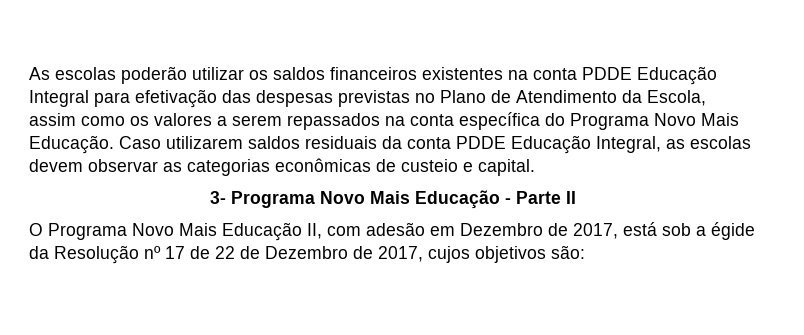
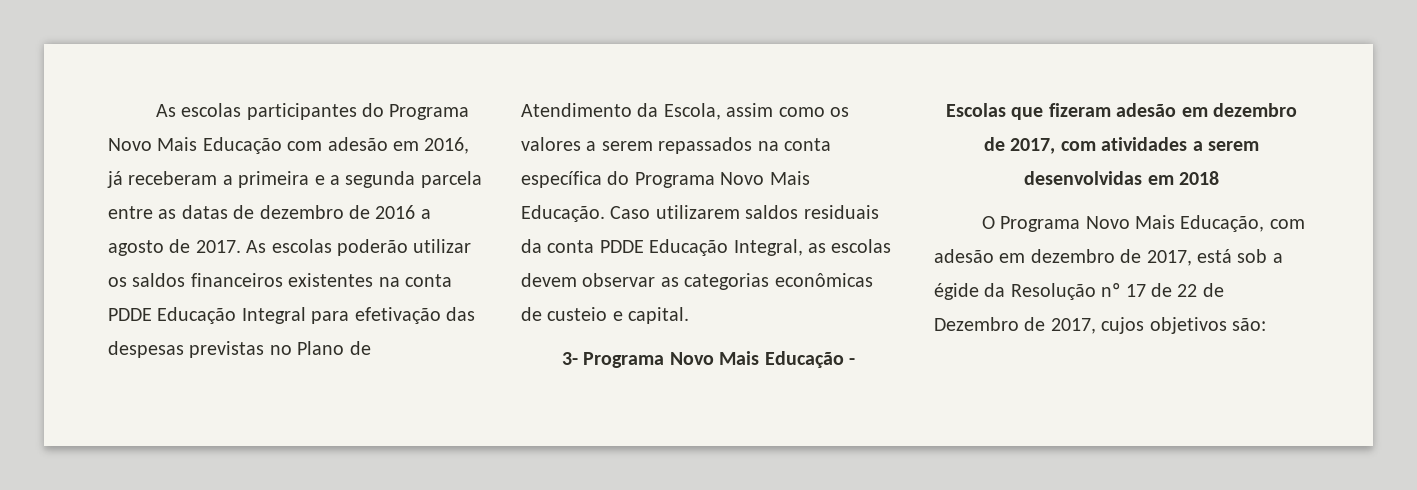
- As escolas poderão utilizar os saldos financeiros existentes na conta PDDE Educação Integral para efetivação das despesas previstas no Plano de Atendimento da Escola, assim como os valores a serem repassados na conta específica do Programa Novo Mais Educação.
+ As escolas participantes do Programa Novo Mais Educação com adesão em 2016, já receberam a primeira e a segunda parcela entre as datas de dezembro de 2016 a agosto de 2017. As escolas poderão utilizar os saldos financeiros existentes na conta PDDE Educação Integral para efetivação das despesas previstas no Plano de Atendimento da Escola, assim como os valores a serem repassados na conta específica do Programa Novo Mais Educação.
- 3- Programa Novo Mais Educação - Parte II
+ 3- Programa Novo Mais Educação -
+ Escolas que fizeram adesão em dezembro de 2017, com atividades a serem desenvolvidas em 2018
- O Programa Novo Mais Educação II, com adesão em Dezembro de 2017, está sob a égide da Resolução nº 17 de 22 de Dezembro de 2017, cujos objetivos são:
+ O Programa Novo Mais Educação, com adesão em dezembro de 2017, está sob a égide da Resolução nº 17 de 22 de Dezembro de 2017, cujos objetivos são:

